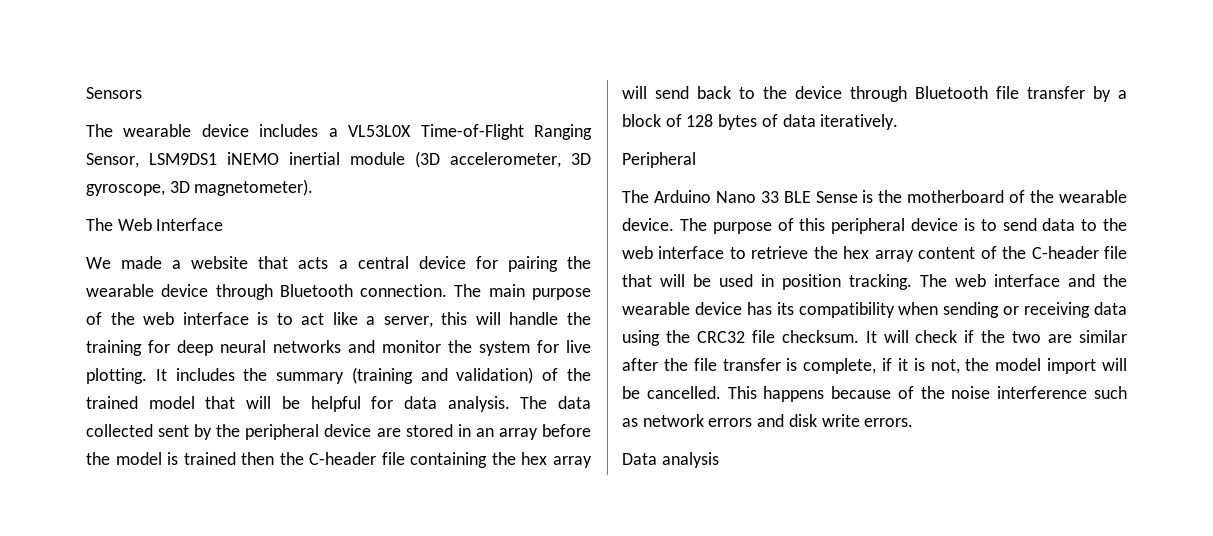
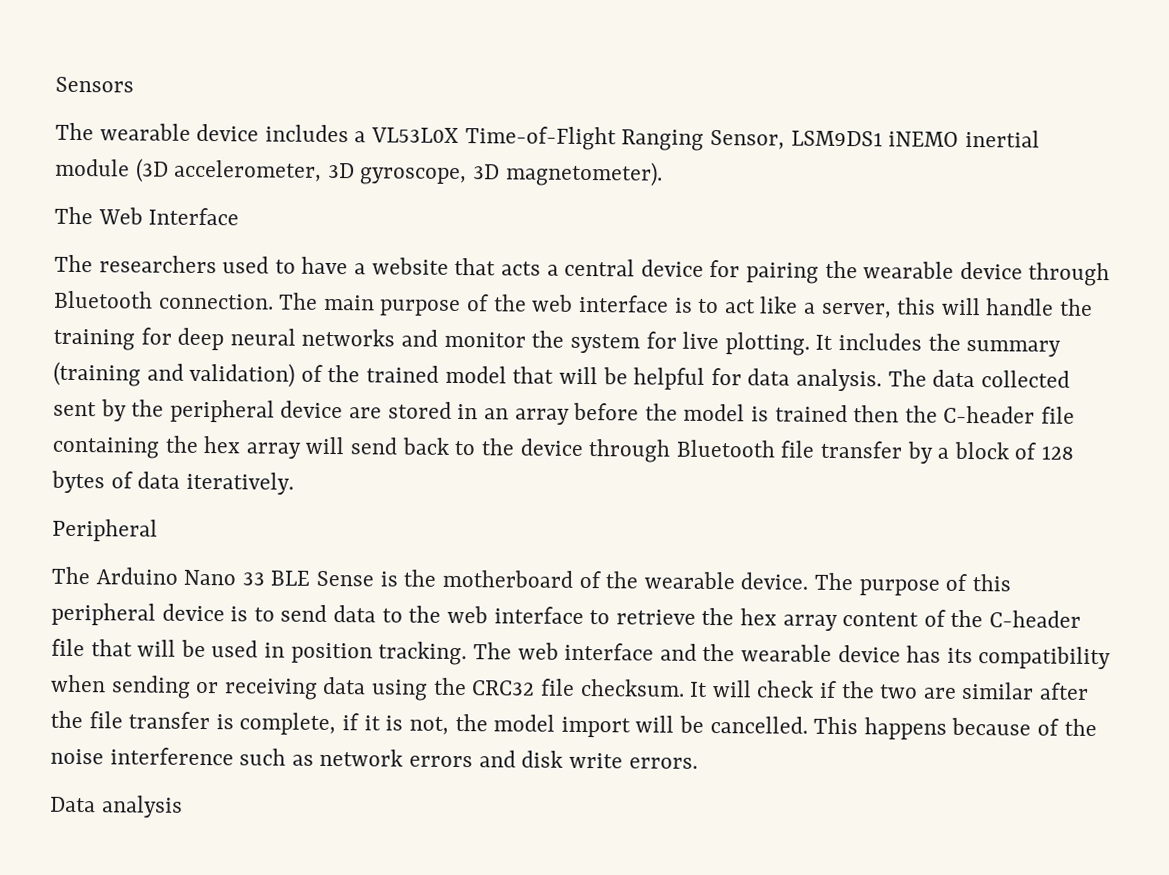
- We made a website that acts a central device for pairing the wearable device through Bluetooth connection.
+ The researchers used to have a website that acts a central device for pairing the wearable device through Bluetooth connection.

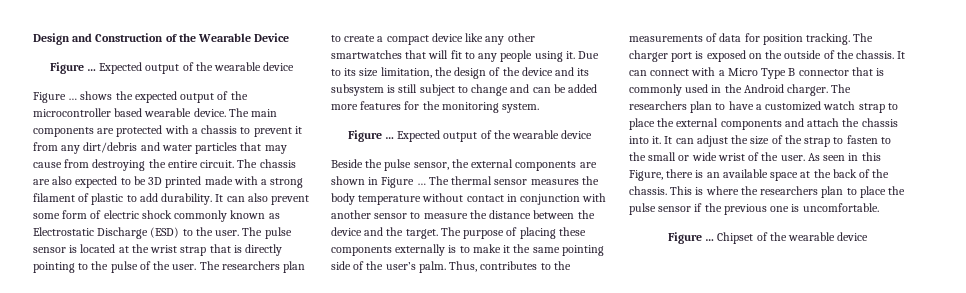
- Sensors
- The wearable device includes a VL53L0X Time-of-Flight Ranging Sensor, LSM9DS1 iNEMO inertial module (3D accelerometer, 3D gyroscope, 3D magnetometer).
- The Web Interface
- The researchers used to have a website that acts a central device for pairing the wearable device through Bluetooth connection. The main purpose of the web interface is to act like a server, this will handle the training for deep neural networks and monitor the system for live plotting. It includes the summary (training and validation) of the trained model that will be helpful for data analysis. The data collected sent by the peripheral device are stored in an array before the model is trained then the C-header file containing the hex array will send back to the device through Bluetooth file transfer by a block of 128 bytes of data iteratively.
- Peripheral
- The Arduino Nano 33 BLE Sense is the motherboard of the wearable device. The purpose of this peripheral device is to send data to the web interface to retrieve the hex array content of the C-header file that will be used in position tracking. The web interface and the wearable device has its compatibility when sending or receiving data using the CRC32 file checksum. It will check if the two are similar after the file transfer is complete, if it is not, the model import will be cancelled. This happens because of the noise interference such as network errors and disk write errors.
- Data analysis
+ Design and Construction of the Wearable Device
+ Figure … Expected output of the wearable device
+ Figure … shows the expected output of the microcontroller based wearable device. The main components are protected with a chassis to prevent it from any dirt/debris and water particles that may cause from destroying the entire circuit. The chassis are also expected to be 3D printed made with a strong filament of plastic to add durability. It can also prevent some form of electric shock commonly known as Electrostatic Discharge (ESD) to the user. The pulse sensor is located at the wrist strap that is directly pointing to the pulse of the user. The researchers plan to create a compact device like any other smartwatches that will fit to any people using it. Due to its size limitation, the design of the device and its subsystem is still subject to change and can be added more features for the monitoring system.
+ Figure … Expected output of the wearable device
+ Beside the pulse sensor, the external components are shown in Figure … The thermal sensor measures the body temperature without contact in conjunction with another sensor to measure the distance between the device and the target. The purpose of placing these components externally is to make it the same pointing side of the user’s palm. Thus, contributes to the measurements of data for position tracking. The charger port is exposed on the outside of the chassis. It can connect with a Micro Type B connector that is commonly used in the Android charger. The researchers plan to have a customized watch strap to place the external components and attach the chassis into it. It can adjust the size of the strap to fasten to the small or wide wrist of the user. As seen in this Figure, there is an available space at the back of the chassis. This is where the researchers plan to place the pulse sensor if the previous one is uncomfortable.
+ Figure … Chipset of the wearable device

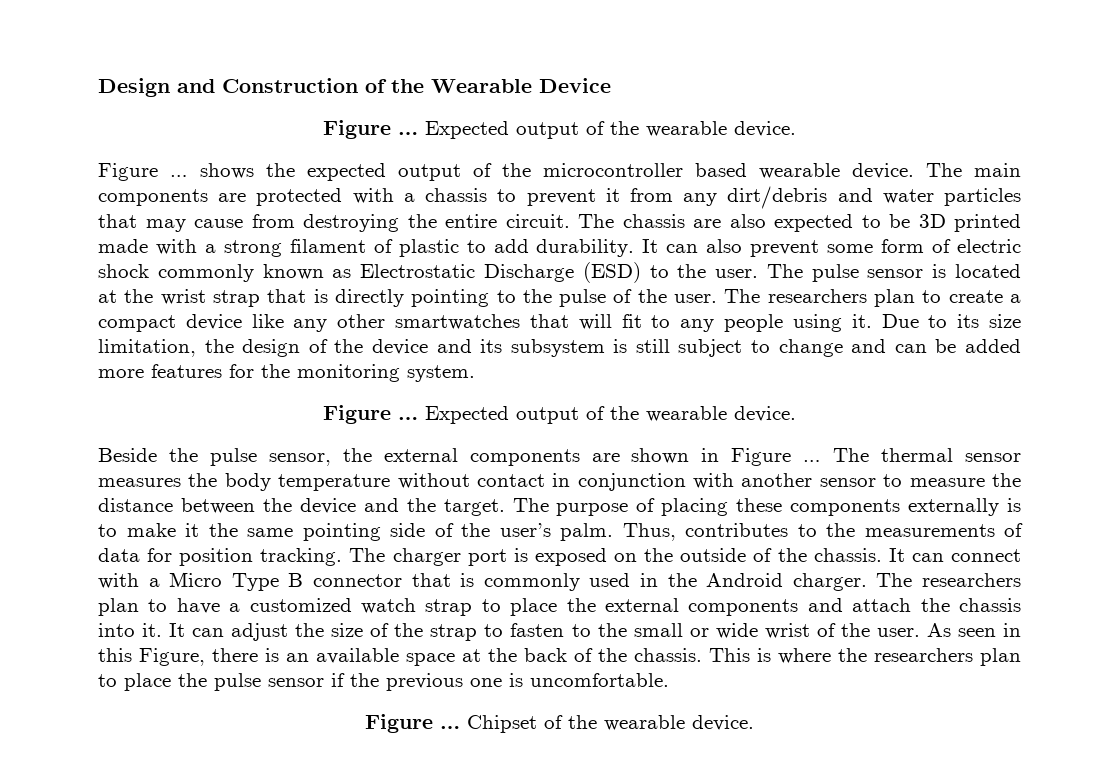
  Design and Construction of the Wearable Device
- Figure … Expected output of the wearable device
+ Figure … Expected output of the wearable device.
  Due to its size limitation, the design of the device and its subsystem is still subject to change and can be added more features for the monitoring system.
- Figure … Expected output of the wearable device
+ Figure … Expected output of the wearable device.
- Chipset of the wearable device
+ Chipset of the wearable device.

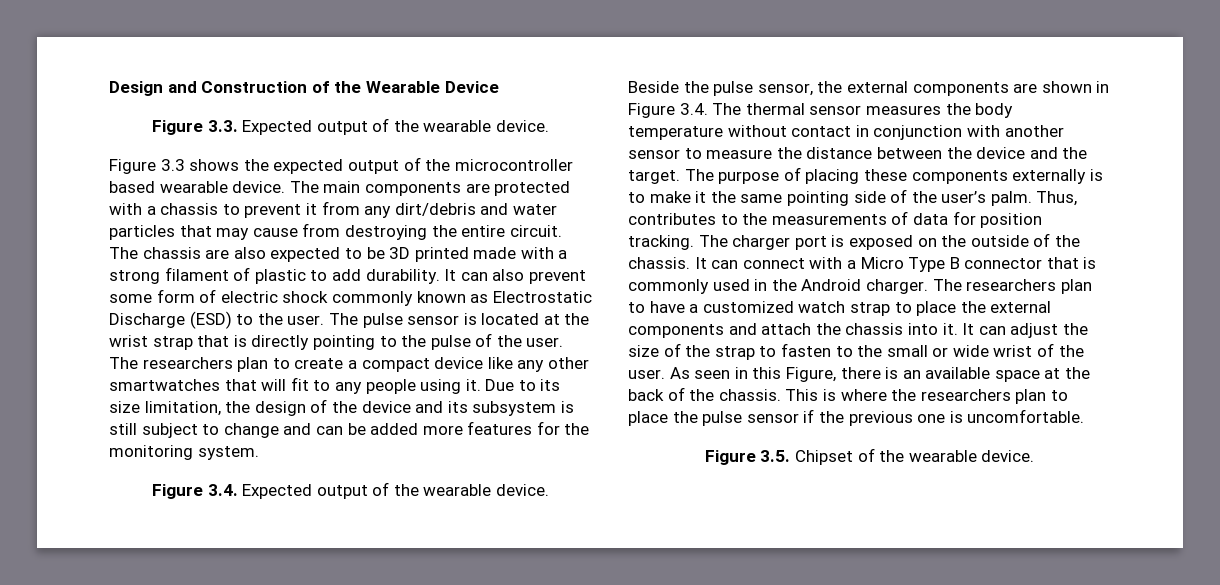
  Design and Construction of the Wearable Device
- Figure … Expected output of the wearable device.
+ Figure 3.3. Expected output of the wearable device.
- Figure … shows the expected output of the microcontroller based wearable device.
+ Figure 3.3 shows the expected output of the microcontroller based wearable device.
  Due to its size limitation, the design of the device and its subsystem is still subject to change and can be added more features for the monitoring system.
- Figure … Expected output of the wearable device.
+ Figure 3.4. Expected output of the wearable device.
- Beside the pulse sensor, the external components are shown in Figure … The thermal sensor measures the body temperature without contact in conjunction with another sensor to measure the distance between the device and the target.
+ Beside the pulse sensor, the external components are shown in Figure 3.4. The thermal sensor measures the body temperature without contact in conjunction with another sensor to measure the distance between the device and the target.
- Figure … Chipset of the wearable device.
+ Figure 3.5. Chipset of the wearable device.

